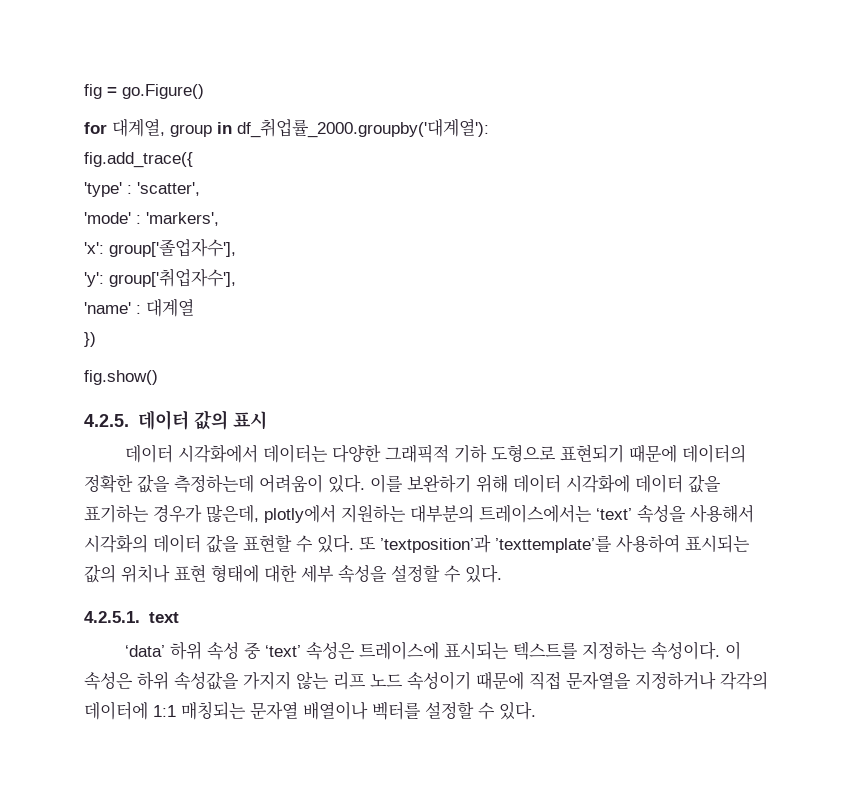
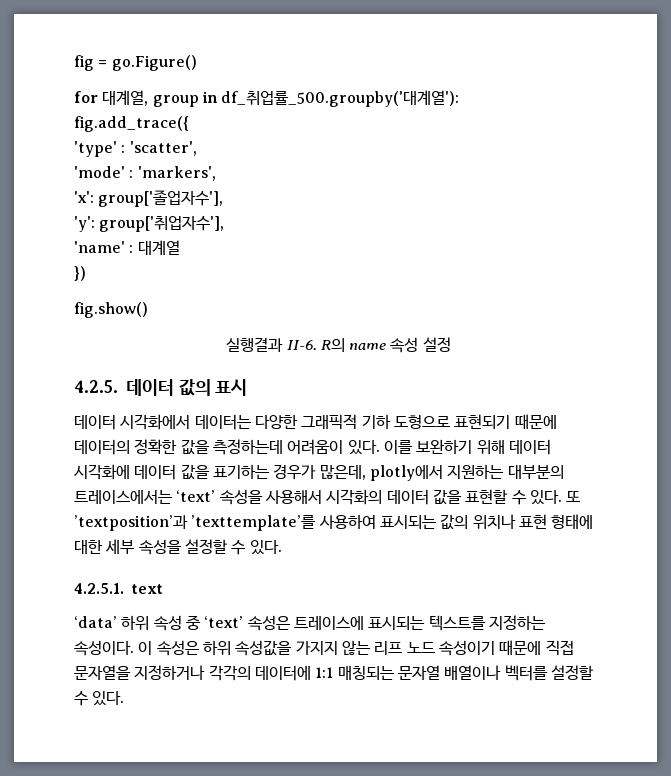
- for 대계열, group in df_취업률_2000.groupby('대계열'):
+ for 대계열, group in df_취업률_500.groupby('대계열'):
+ 실행결과 II-6. R의 name 속성 설정

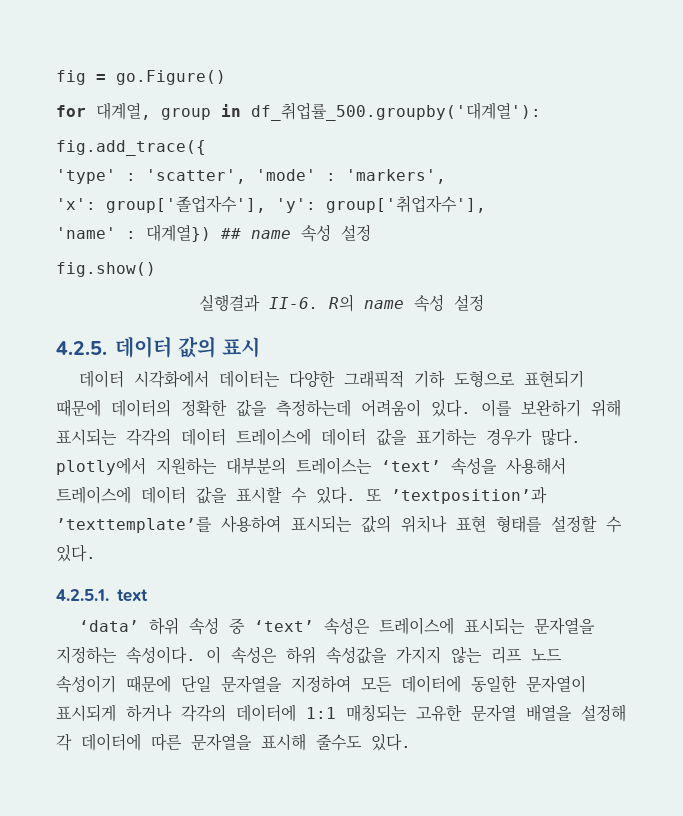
- 'type' : 'scatter',
- 'mode' : 'markers',
+ 'type' : 'scatter', 'mode' : 'markers',
- 'x': group['졸업자수'],
- 'y': group['취업자수'],
+ 'x': group['졸업자수'], 'y': group['취업자수'],
- 'name' : 대계열
- })
+ 'name' : 대계열}) ## name 속성 설정
- 이를 보완하기 위해 데이터 시각화에 데이터 값을 표기하는 경우가 많은데, plotly에서 지원하는 대부분의 트레이스에서는 ‘text’ 속성을 사용해서 시각화의 데이터 값을 표현할 수 있다.
+ 이를 보완하기 위해 표시되는 각각의 데이터 트레이스에 데이터 값을 표기하는 경우가 많다. plotly에서 지원하는 대부분의 트레이스는 ‘text’ 속성을 사용해서 트레이스에 데이터 값을 표시할 수 있다.
- 또 ’textposition’과 ’texttemplate’를 사용하여 표시되는 값의 위치나 표현 형태에 대한 세부 속성을 설정할 수 있다.
+ 또 ’textposition’과 ’texttemplate’를 사용하여 표시되는 값의 위치나 표현 형태를 설정할 수 있다.
- ‘data’ 하위 속성 중 ‘text’ 속성은 트레이스에 표시되는 텍스트를 지정하는 속성이다.
+ ‘data’ 하위 속성 중 ‘text’ 속성은 트레이스에 표시되는 문자열을 지정하는 속성이다.
- 이 속성은 하위 속성값을 가지지 않는 리프 노드 속성이기 때문에 직접 문자열을 지정하거나 각각의 데이터에 1:1 매칭되는 문자열 배열이나 벡터를 설정할 수 있다.
+ 이 속성은 하위 속성값을 가지지 않는 리프 노드 속성이기 때문에 단일 문자열을 지정하여 모든 데이터에 동일한 문자열이 표시되게 하거나 각각의 데이터에 1:1 매칭되는 고유한 문자열 배열을 설정해 각 데이터에 따른 문자열을 표시해 줄수도 있다.

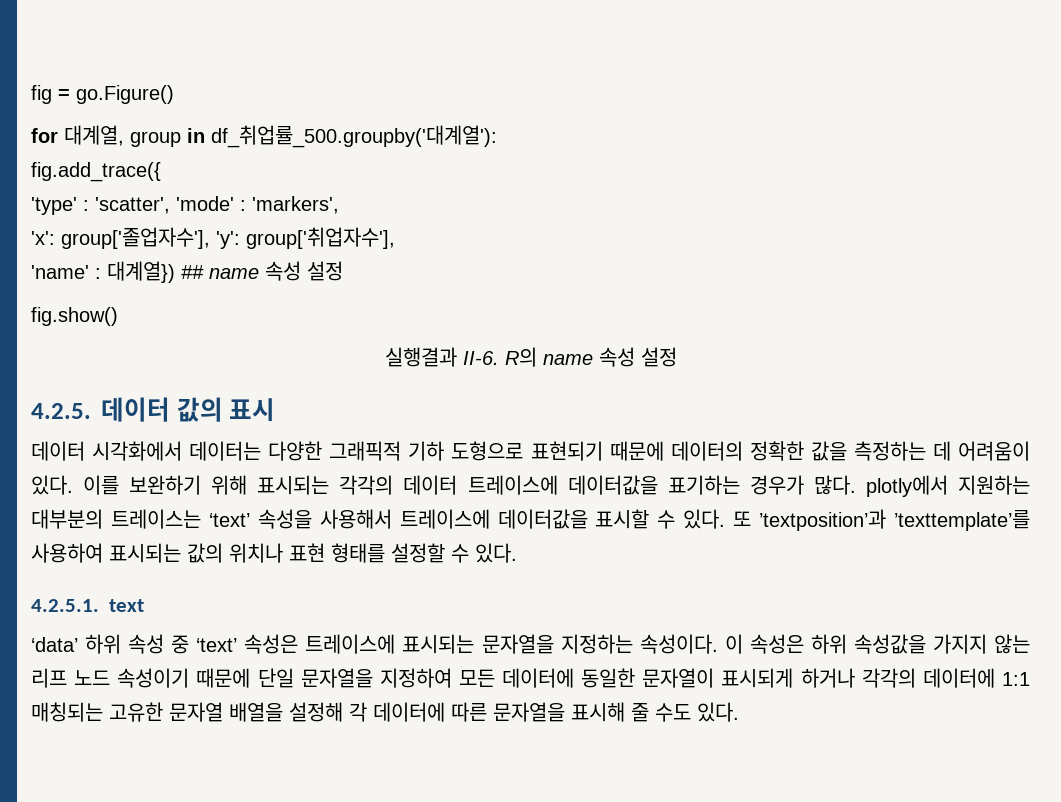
- 데이터 시각화에서 데이터는 다양한 그래픽적 기하 도형으로 표현되기 때문에 데이터의 정확한 값을 측정하는데 어려움이 있다.
+ 데이터 시각화에서 데이터는 다양한 그래픽적 기하 도형으로 표현되기 때문에 데이터의 정확한 값을 측정하는 데 어려움이 있다.
- 이를 보완하기 위해 표시되는 각각의 데이터 트레이스에 데이터 값을 표기하는 경우가 많다. plotly에서 지원하는 대부분의 트레이스는 ‘text’ 속성을 사용해서 트레이스에 데이터 값을 표시할 수 있다.
+ 이를 보완하기 위해 표시되는 각각의 데이터 트레이스에 데이터값을 표기하는 경우가 많다. plotly에서 지원하는 대부분의 트레이스는 ‘text’ 속성을 사용해서 트레이스에 데이터값을 표시할 수 있다.
- 이 속성은 하위 속성값을 가지지 않는 리프 노드 속성이기 때문에 단일 문자열을 지정하여 모든 데이터에 동일한 문자열이 표시되게 하거나 각각의 데이터에 1:1 매칭되는 고유한 문자열 배열을 설정해 각 데이터에 따른 문자열을 표시해 줄수도 있다.
+ 이 속성은 하위 속성값을 가지지 않는 리프 노드 속성이기 때문에 단일 문자열을 지정하여 모든 데이터에 동일한 문자열이 표시되게 하거나 각각의 데이터에 1:1 매칭되는 고유한 문자열 배열을 설정해 각 데이터에 따른 문자열을 표시해 줄 수도 있다.

